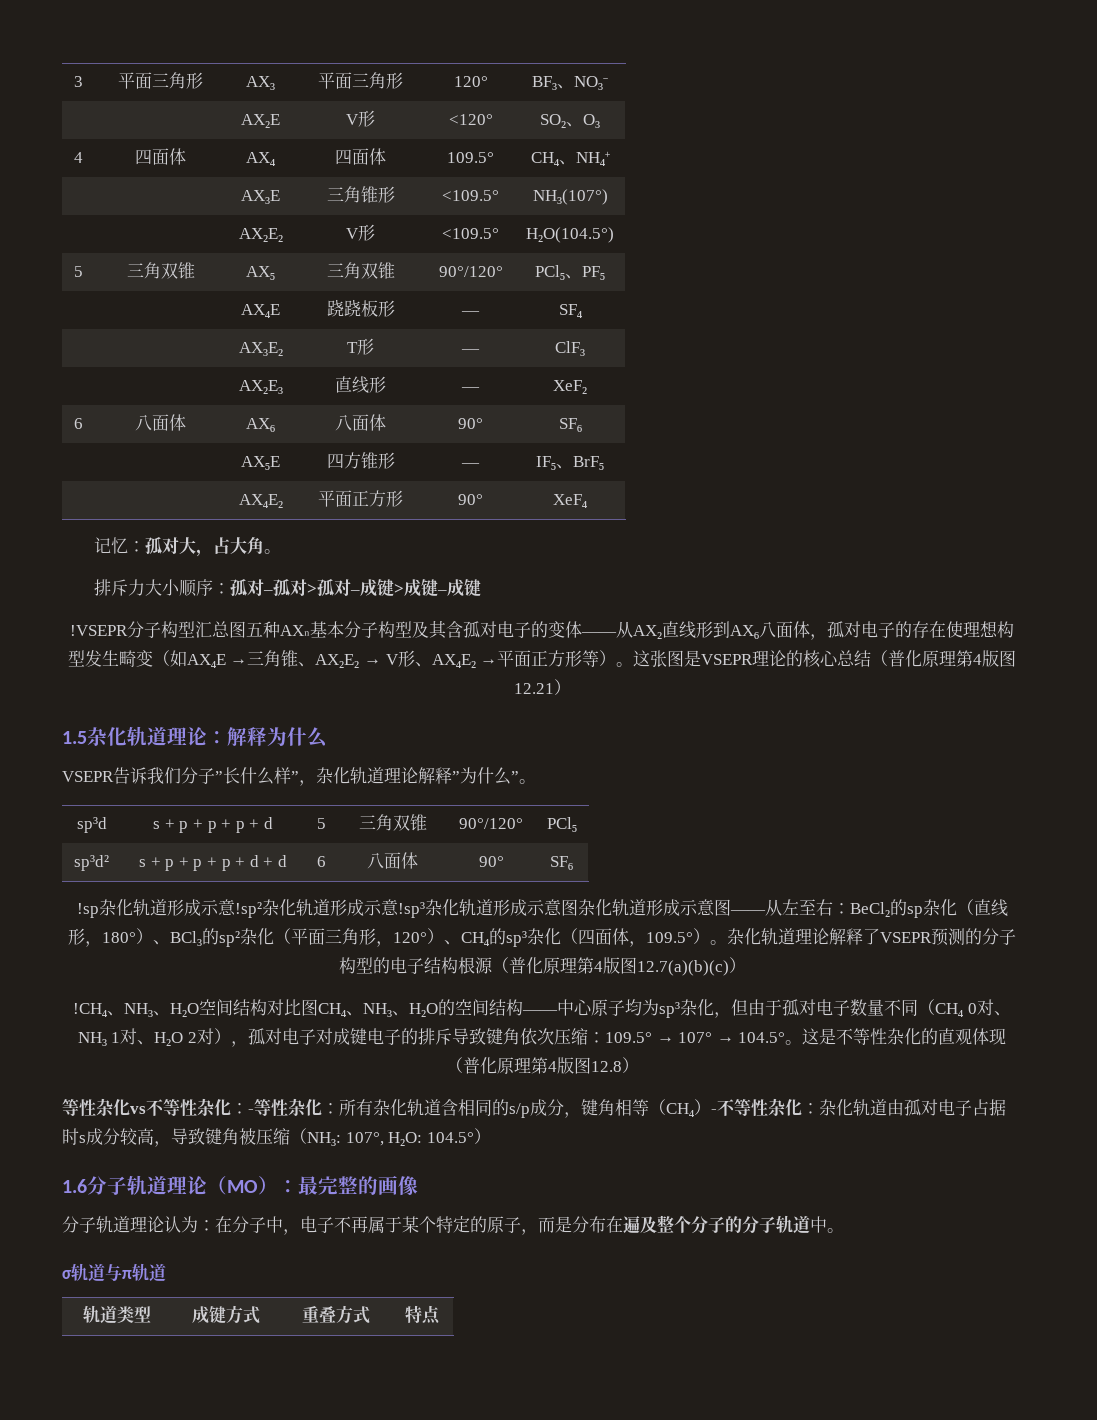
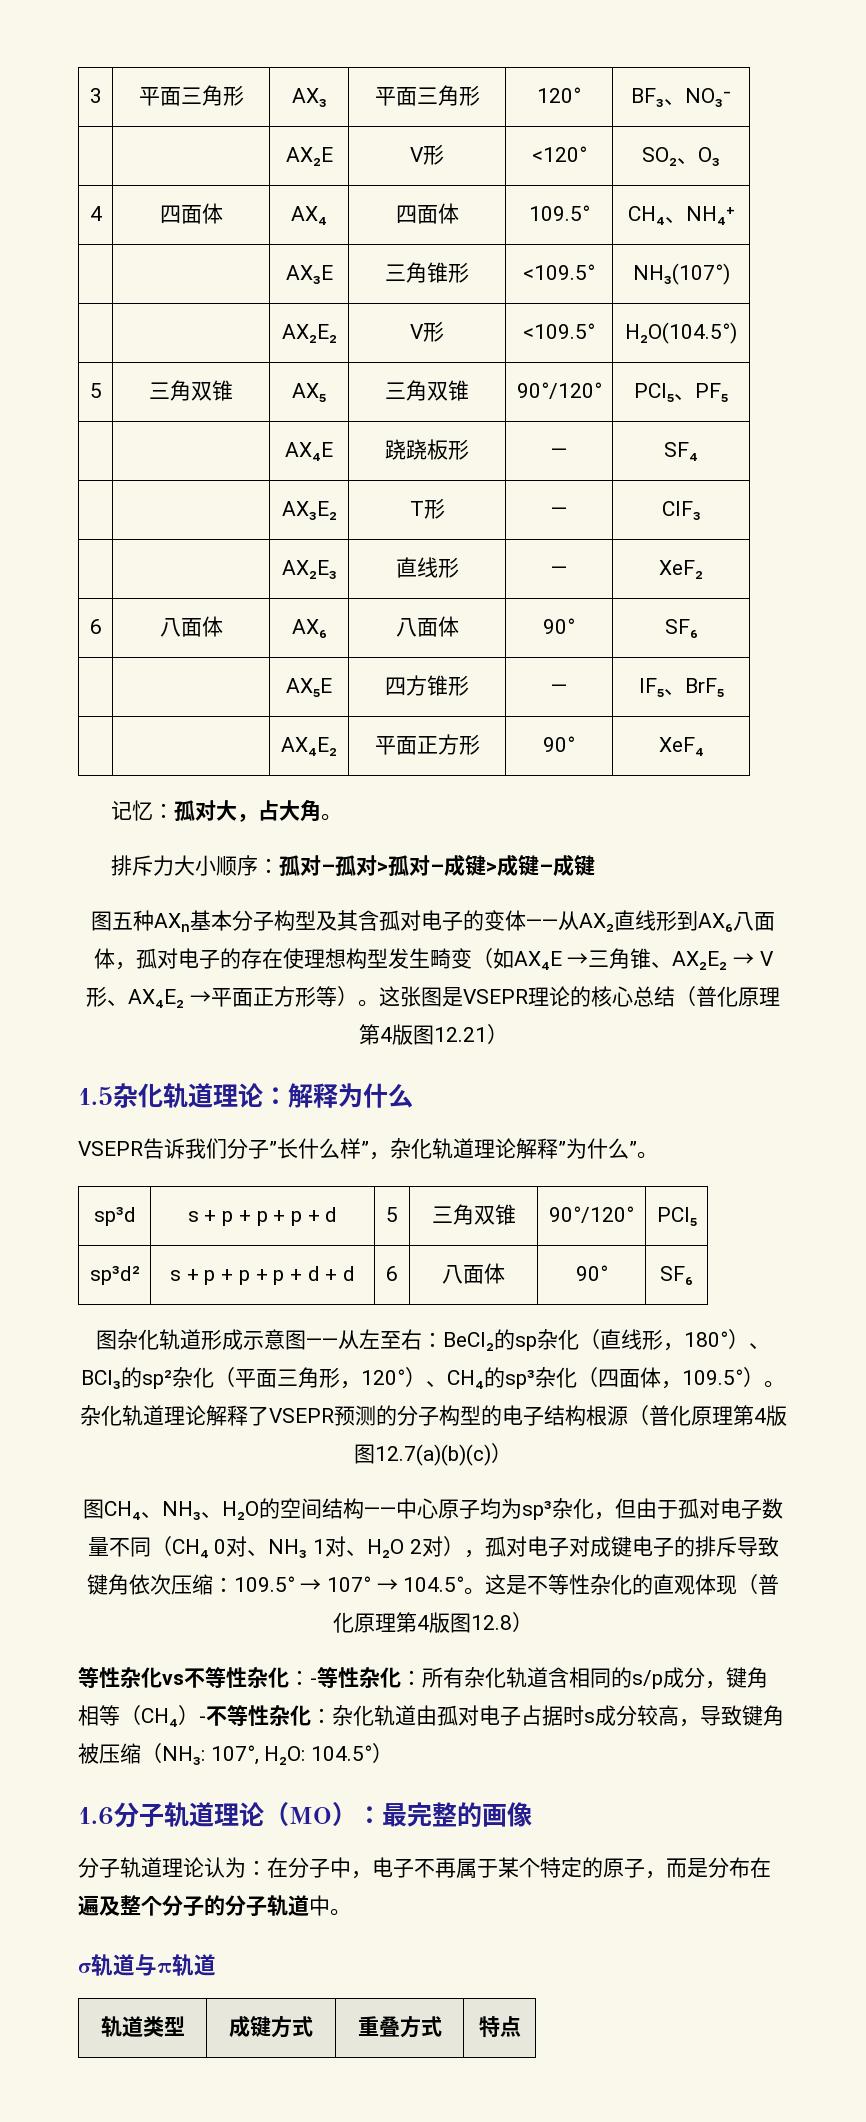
- !VSEPR分子构型汇总图五种AXₙ基本分子构型及其含孤对电子的变体——从AX₂直线形到AX₆八面体，孤对电子的存在使理想构型发生畸变（如AX₄E →三角锥、AX₂E₂ → V形、AX₄E₂ →平面正方形等）。
+ 图五种AXₙ基本分子构型及其含孤对电子的变体——从AX₂直线形到AX₆八面体，孤对电子的存在使理想构型发生畸变（如AX₄E →三角锥、AX₂E₂ → V形、AX₄E₂ →平面正方形等）。
- !sp杂化轨道形成示意!sp²杂化轨道形成示意!sp³杂化轨道形成示意图杂化轨道形成示意图——从左至右：BeCl₂的sp杂化（直线形，180°）、BCl₃的sp²杂化（平面三角形，120°）、CH₄的sp³杂化（四面体，109.5°）。
+ 图杂化轨道形成示意图——从左至右：BeCl₂的sp杂化（直线形，180°）、BCl₃的sp²杂化（平面三角形，120°）、CH₄的sp³杂化（四面体，109.5°）。
- !CH₄、NH₃、H₂O空间结构对比图CH₄、NH₃、H₂O的空间结构——中心原子均为sp³杂化，但由于孤对电子数量不同（CH₄ 0对、NH₃ 1对、H₂O 2对），孤对电子对成键电子的排斥导致键角依次压缩：109.5° → 107° → 104.5°。
+ 图CH₄、NH₃、H₂O的空间结构——中心原子均为sp³杂化，但由于孤对电子数量不同（CH₄ 0对、NH₃ 1对、H₂O 2对），孤对电子对成键电子的排斥导致键角依次压缩：109.5° → 107° → 104.5°。

